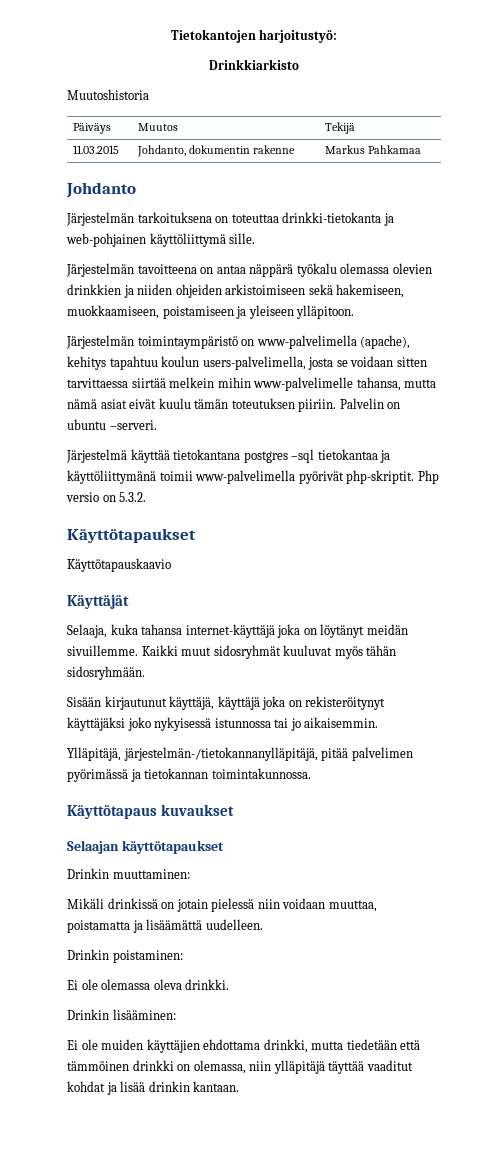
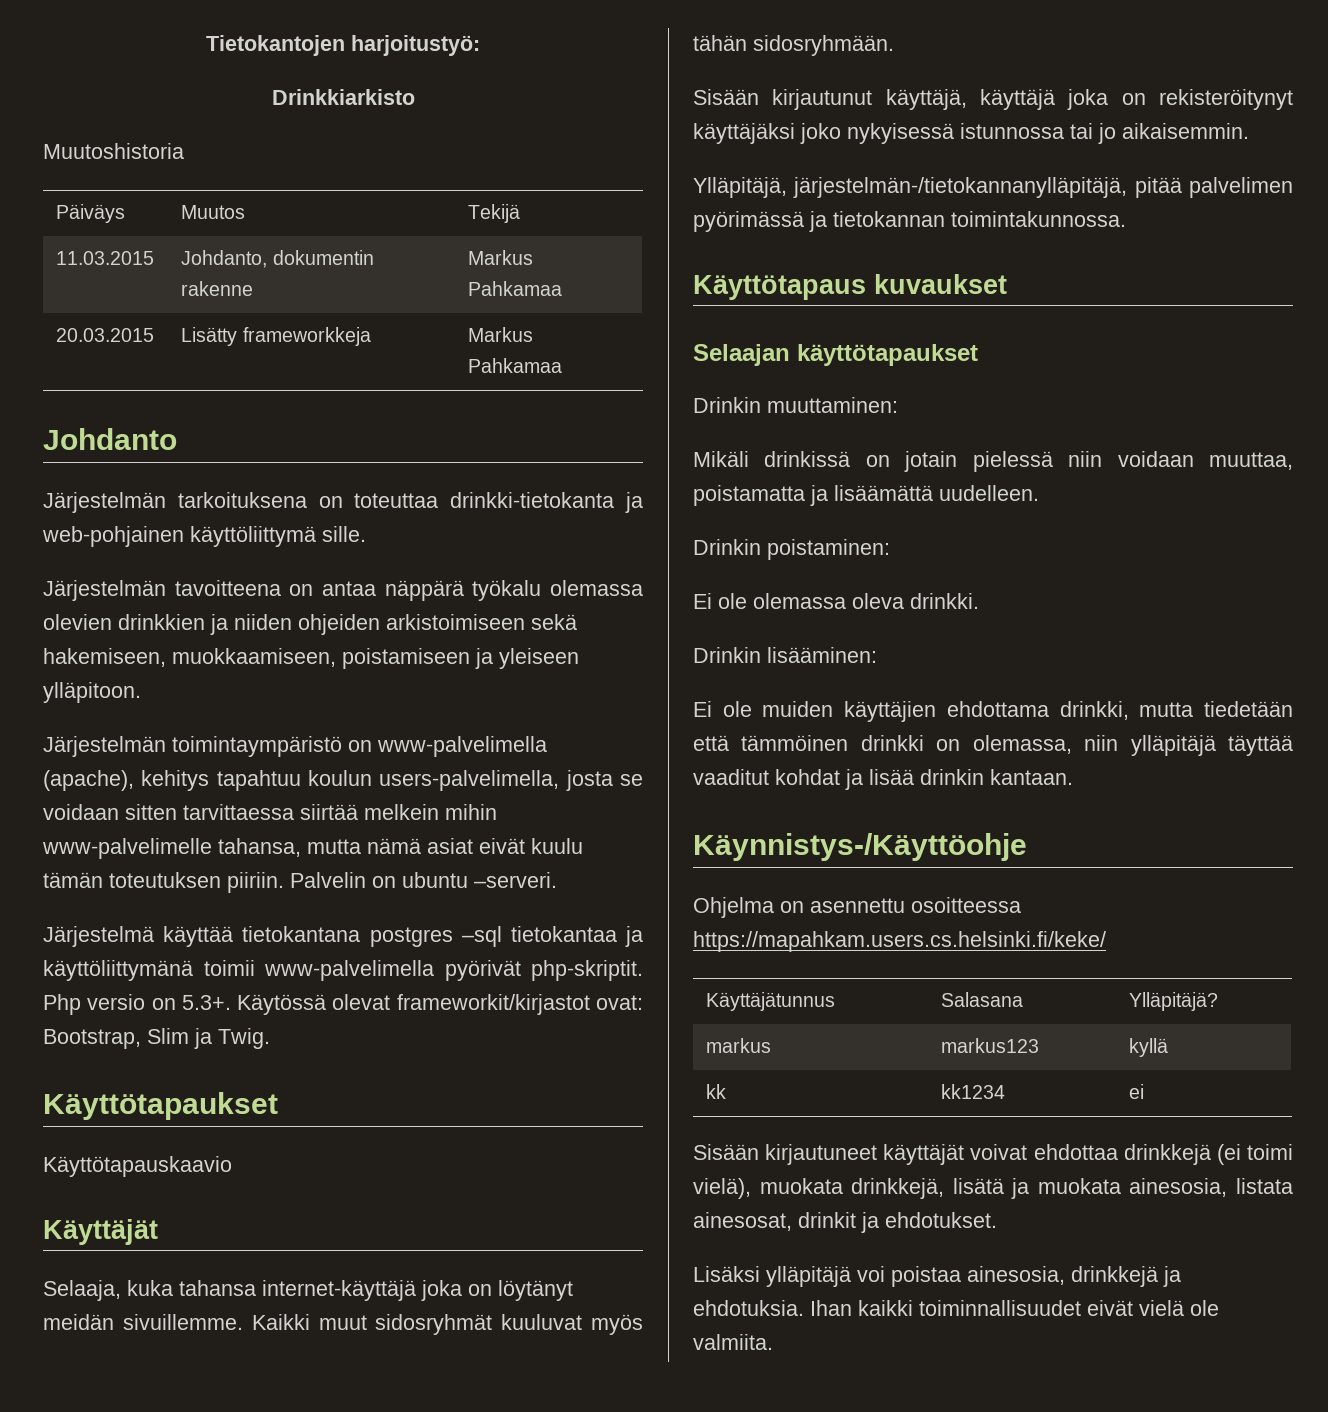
+ 20.03.2015 | Lisätty frameworkkeja | Markus Pahkamaa
- Php versio on 5.3.2.
+ Php versio on 5.3+. Käytössä olevat frameworkit/kirjastot ovat: Bootstrap, Slim ja Twig.
+ Käynnistys-/Käyttöohje
+ Ohjelma on asennettu osoitteessa https://mapahkam.users.cs.helsinki.fi/keke/
+ Käyttäjätunnus | Salasana | Ylläpitäjä?
+ markus | markus123 | kyllä
+ kk | kk1234 | ei
+ Sisään kirjautuneet käyttäjät voivat ehdottaa drinkkejä (ei toimi vielä), muokata drinkkejä, lisätä ja muokata ainesosia, listata ainesosat, drinkit ja ehdotukset.
+ Lisäksi ylläpitäjä voi poistaa ainesosia, drinkkejä ja ehdotuksia. Ihan kaikki toiminnallisuudet eivät vielä ole valmiita.

